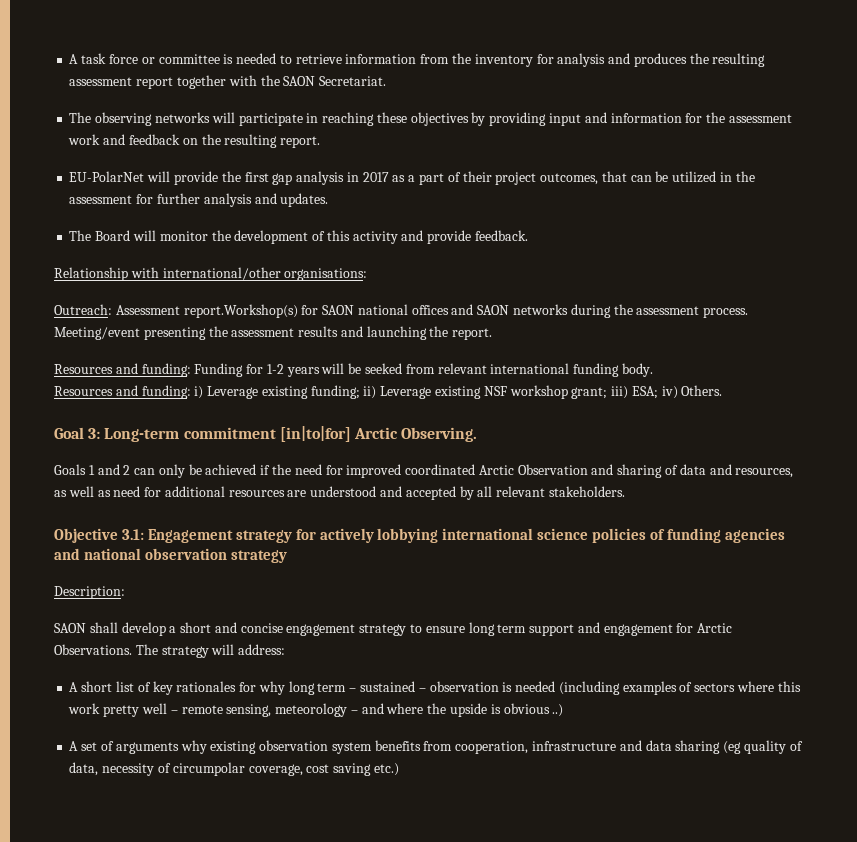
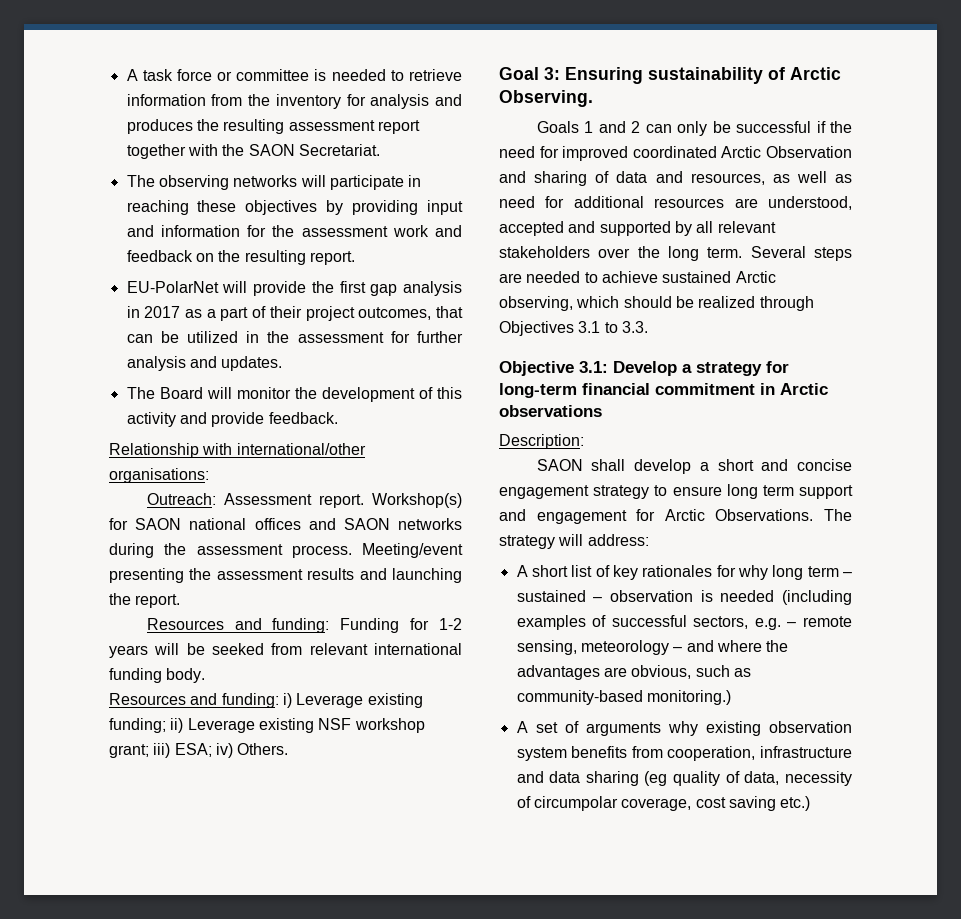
- Outreach: Assessment report.Workshop(s) for SAON national offices and SAON networks during the assessment process.
+ Outreach: Assessment report. Workshop(s) for SAON national offices and SAON networks during the assessment process.
- Goal 3: Long-term commitment [in|to|for] Arctic Observing.
+ Goal 3: Ensuring sustainability of Arctic Observing.
- Goals 1 and 2 can only be achieved if the need for improved coordinated Arctic Observation and sharing of data and resources, as well as need for additional resources are understood and accepted by all relevant stakeholders.
- Objective 3.1: Engagement strategy for actively lobbying international science policies of funding agencies and national observation strategy
+ Goals 1 and 2 can only be successful if the need for improved coordinated Arctic Observation and sharing of data and resources, as well as need for additional resources are understood, accepted and supported by all relevant stakeholders over the long term. Several steps are needed to achieve sustained Arctic observing, which should be realized through Objectives 3.1 to 3.3.
+ Objective 3.1: Develop a strategy for long-term financial commitment in Arctic observations
- A short list of key rationales for why long term – sustained – observation is needed (including examples of sectors where this work pretty well – remote sensing, meteorology – and where the upside is obvious ..)
+ A short list of key rationales for why long term – sustained – observation is needed (including examples of successful sectors, e.g. – remote sensing, meteorology – and where the advantages are obvious, such as community-based monitoring.)

